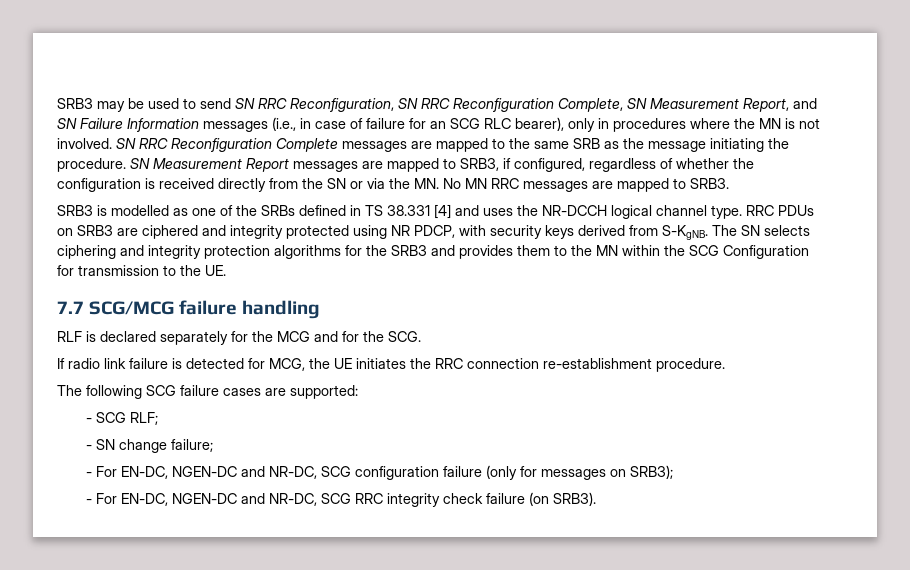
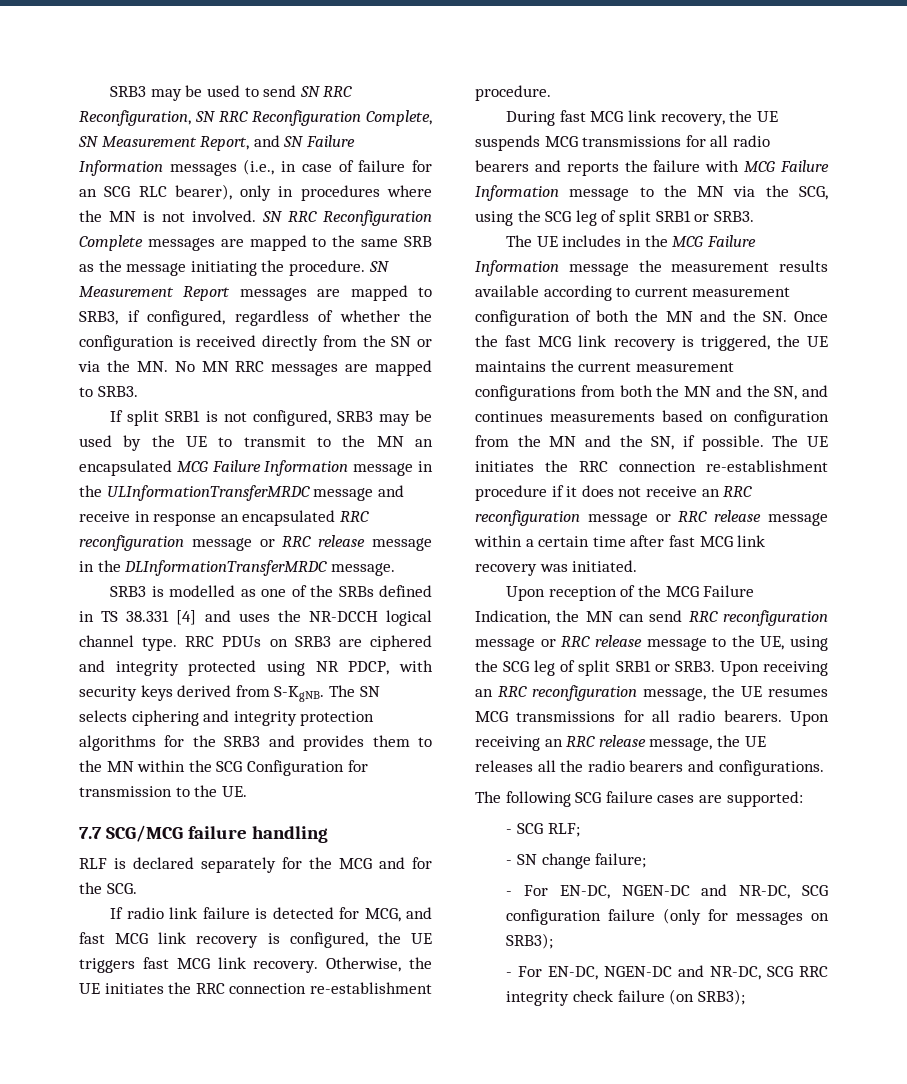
+ If split SRB1 is not configured, SRB3 may be used by the UE to transmit to the MN an encapsulated MCG Failure Information message in the ULInformationTransferMRDC message and receive in response an encapsulated RRC reconfiguration message or RRC release message in the DLInformationTransferMRDC message.
- If radio link failure is detected for MCG, the UE initiates the RRC connection re-establishment procedure.
+ If radio link failure is detected for MCG, and fast MCG link recovery is configured, the UE triggers fast MCG link recovery. Otherwise, the UE initiates the RRC connection re-establishment procedure.
+ During fast MCG link recovery, the UE suspends MCG transmissions for all radio bearers and reports the failure with MCG Failure Information message to the MN via the SCG, using the SCG leg of split SRB1 or SRB3.
+ The UE includes in the MCG Failure Information message the measurement results available according to current measurement configuration of both the MN and the SN. Once the fast MCG link recovery is triggered, the UE maintains the current measurement configurations from both the MN and the SN, and continues measurements based on configuration from the MN and the SN, if possible. The UE initiates the RRC connection re-establishment procedure if it does not receive an RRC reconfiguration message or RRC release message within a certain time after fast MCG link recovery was initiated.
+ Upon reception of the MCG Failure Indication, the MN can send RRC reconfiguration message or RRC release message to the UE, using the SCG leg of split SRB1 or SRB3. Upon receiving an RRC reconfiguration message, the UE resumes MCG transmissions for all radio bearers. Upon receiving an RRC release message, the UE releases all the radio bearers and configurations.
- - For EN-DC, NGEN-DC and NR-DC, SCG RRC integrity check failure (on SRB3).
+ - For EN-DC, NGEN-DC and NR-DC, SCG RRC integrity check failure (on SRB3);

